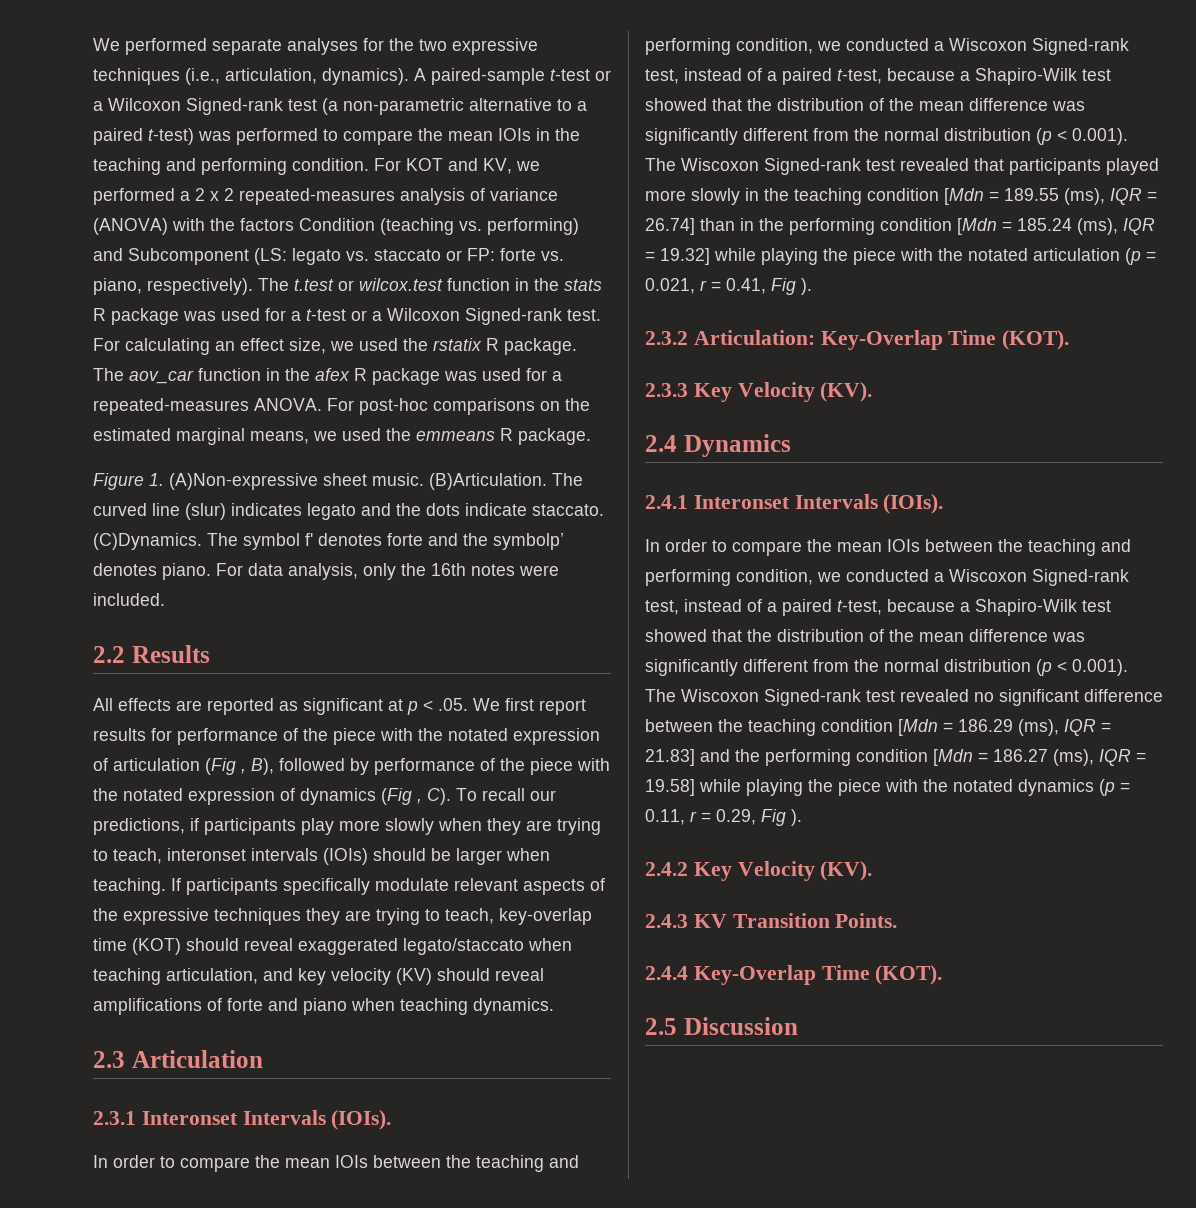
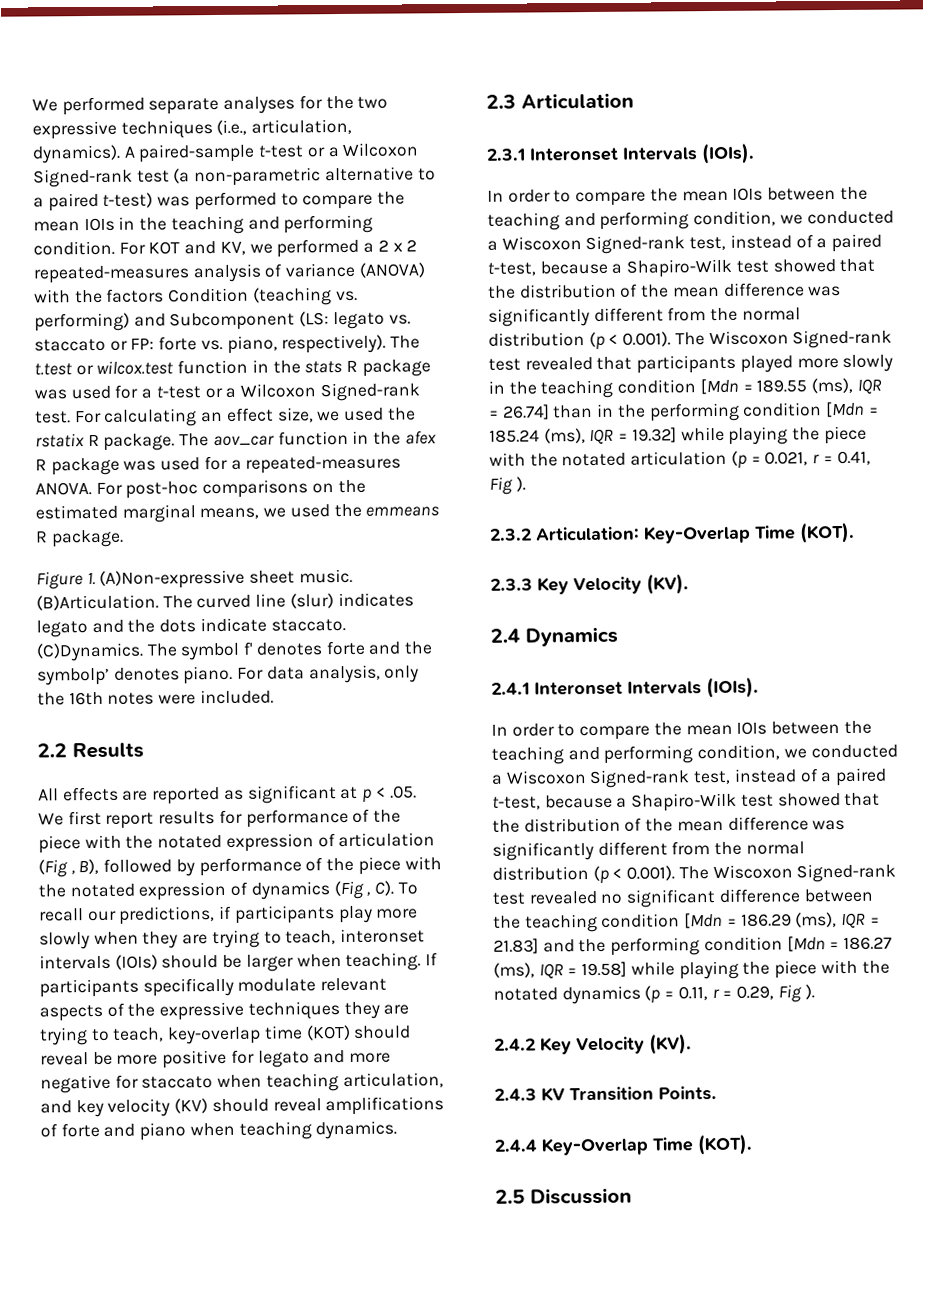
- If participants specifically modulate relevant aspects of the expressive techniques they are trying to teach, key-overlap time (KOT) should reveal exaggerated legato/staccato when teaching articulation, and key velocity (KV) should reveal amplifications of forte and piano when teaching dynamics.
+ If participants specifically modulate relevant aspects of the expressive techniques they are trying to teach, key-overlap time (KOT) should reveal be more positive for legato and more negative for staccato when teaching articulation, and key velocity (KV) should reveal amplifications of forte and piano when teaching dynamics.

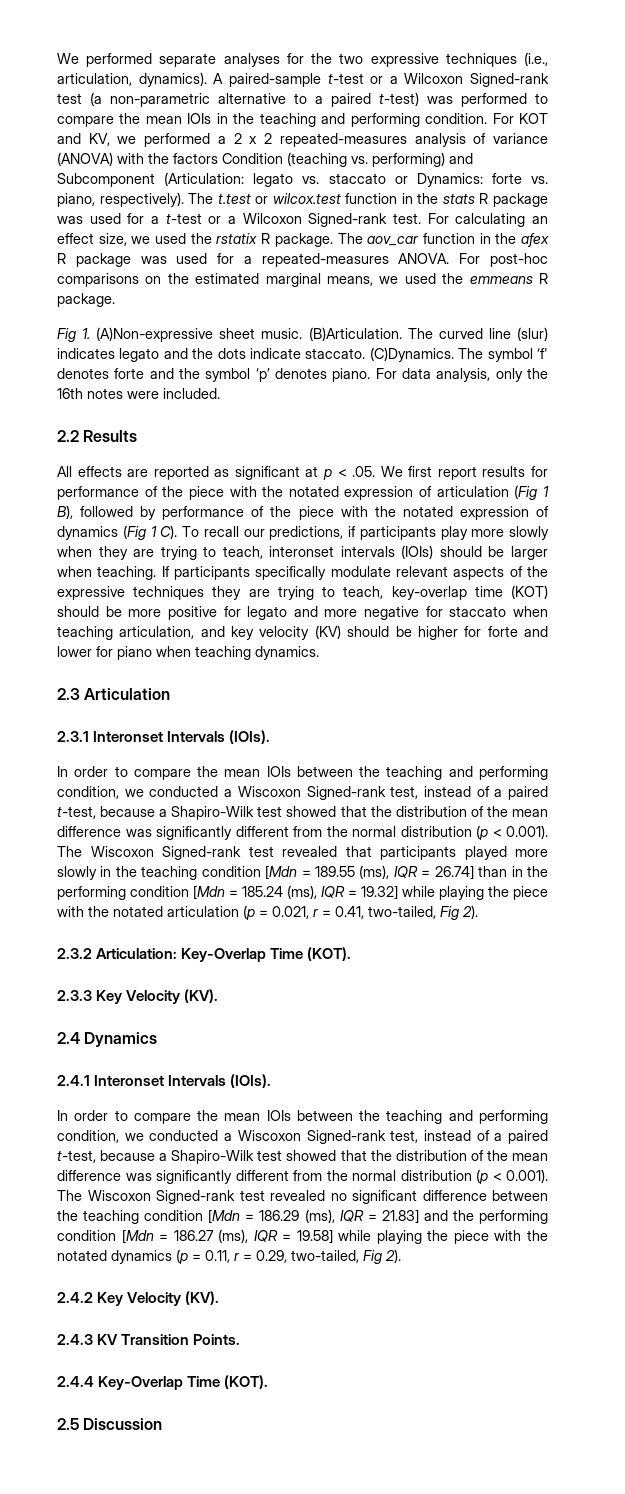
- For KOT and KV, we performed a 2 x 2 repeated-measures analysis of variance (ANOVA) with the factors Condition (teaching vs. performing) and Subcomponent (LS: legato vs. staccato or FP: forte vs. piano, respectively).
+ For KOT and KV, we performed a 2 x 2 repeated-measures analysis of variance (ANOVA) with the factors Condition (teaching vs. performing) and Subcomponent (Articulation: legato vs. staccato or Dynamics: forte vs. piano, respectively).
- Figure 1. (A)Non-expressive sheet music.
+ Fig 1. (A)Non-expressive sheet music.
- The symbol f' denotes forte and the symbolp’ denotes piano.
+ The symbol ‘f' denotes forte and the symbol ‘p’ denotes piano.
- All effects are reported as significant at p < .05. We first report results for performance of the piece with the notated expression of articulation (Fig , B), followed by performance of the piece with the notated expression of dynamics (Fig , C). To recall our predictions, if participants play more slowly when they are trying to teach, interonset intervals (IOIs) should be larger when teaching.
+ All effects are reported as significant at p < .05. We first report results for performance of the piece with the notated expression of articulation (Fig 1 B), followed by performance of the piece with the notated expression of dynamics (Fig 1 C). To recall our predictions, if participants play more slowly when they are trying to teach, interonset intervals (IOIs) should be larger when teaching.
- If participants specifically modulate relevant aspects of the expressive techniques they are trying to teach, key-overlap time (KOT) should reveal be more positive for legato and more negative for staccato when teaching articulation, and key velocity (KV) should reveal amplifications of forte and piano when teaching dynamics.
+ If participants specifically modulate relevant aspects of the expressive techniques they are trying to teach, key-overlap time (KOT) should be more positive for legato and more negative for staccato when teaching articulation, and key velocity (KV) should be higher for forte and lower for piano when teaching dynamics.
- In order to compare the mean IOIs between the teaching and performing condition, we conducted a Wiscoxon Signed-rank test, instead of a paired t-test, because a Shapiro-Wilk test showed that the distribution of the mean difference was significantly different from the normal distribution (p < 0.001). The Wiscoxon Signed-rank test revealed that participants played more slowly in the teaching condition [Mdn = 189.55 (ms), IQR = 26.74] than in the performing condition [Mdn = 185.24 (ms), IQR = 19.32] while playing the piece with the notated articulation (p = 0.021, r = 0.41, Fig ).
+ In order to compare the mean IOIs between the teaching and performing condition, we conducted a Wiscoxon Signed-rank test, instead of a paired t-test, because a Shapiro-Wilk test showed that the distribution of the mean difference was significantly different from the normal distribution (p < 0.001). The Wiscoxon Signed-rank test revealed that participants played more slowly in the teaching condition [Mdn = 189.55 (ms), IQR = 26.74] than in the performing condition [Mdn = 185.24 (ms), IQR = 19.32] while playing the piece with the notated articulation (p = 0.021, r = 0.41, two-tailed, Fig 2).
- In order to compare the mean IOIs between the teaching and performing condition, we conducted a Wiscoxon Signed-rank test, instead of a paired t-test, because a Shapiro-Wilk test showed that the distribution of the mean difference was significantly different from the normal distribution (p < 0.001). The Wiscoxon Signed-rank test revealed no significant difference between the teaching condition [Mdn = 186.29 (ms), IQR = 21.83] and the performing condition [Mdn = 186.27 (ms), IQR = 19.58] while playing the piece with the notated dynamics (p = 0.11, r = 0.29, Fig ).
+ In order to compare the mean IOIs between the teaching and performing condition, we conducted a Wiscoxon Signed-rank test, instead of a paired t-test, because a Shapiro-Wilk test showed that the distribution of the mean difference was significantly different from the normal distribution (p < 0.001). The Wiscoxon Signed-rank test revealed no significant difference between the teaching condition [Mdn = 186.29 (ms), IQR = 21.83] and the performing condition [Mdn = 186.27 (ms), IQR = 19.58] while playing the piece with the notated dynamics (p = 0.11, r = 0.29, two-tailed, Fig 2).

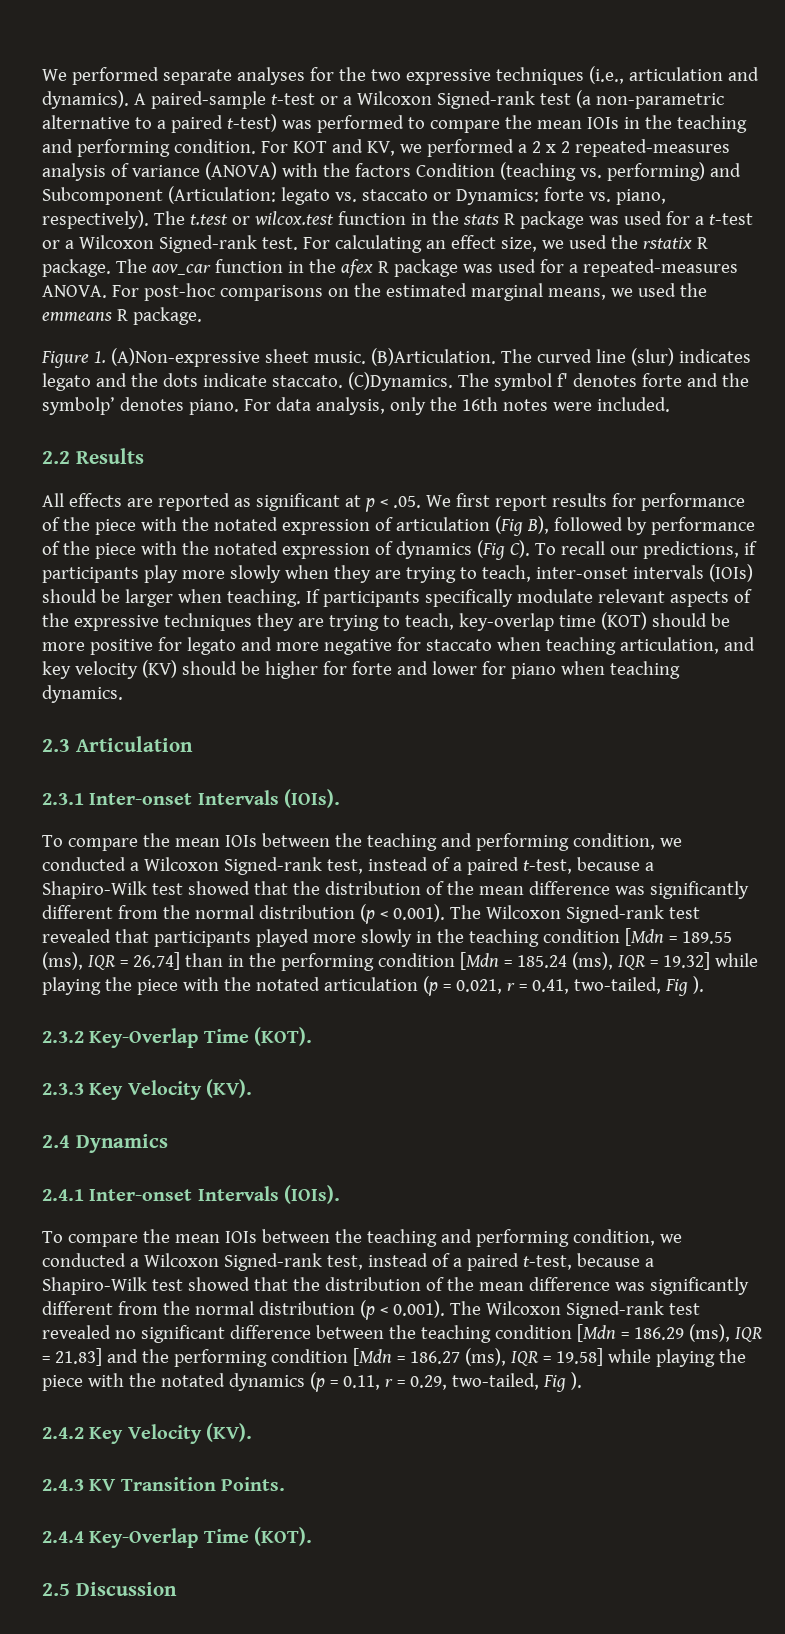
- We performed separate analyses for the two expressive techniques (i.e., articulation, dynamics).
+ We performed separate analyses for the two expressive techniques (i.e., articulation and dynamics).
- Fig 1. (A)Non-expressive sheet music.
+ Figure 1. (A)Non-expressive sheet music.
- The symbol ‘f' denotes forte and the symbol ‘p’ denotes piano.
+ The symbol f' denotes forte and the symbolp’ denotes piano.
- All effects are reported as significant at p < .05. We first report results for performance of the piece with the notated expression of articulation (Fig 1 B), followed by performance of the piece with the notated expression of dynamics (Fig 1 C). To recall our predictions, if participants play more slowly when they are trying to teach, interonset intervals (IOIs) should be larger when teaching.
+ All effects are reported as significant at p < .05. We first report results for performance of the piece with the notated expression of articulation (Fig B), followed by performance of the piece with the notated expression of dynamics (Fig C). To recall our predictions, if participants play more slowly when they are trying to teach, inter-onset intervals (IOIs) should be larger when teaching.
- 2.3.1 Interonset Intervals (IOIs).
- In order to compare the mean IOIs between the teaching and performing condition, we conducted a Wiscoxon Signed-rank test, instead of a paired t-test, because a Shapiro-Wilk test showed that the distribution of the mean difference was significantly different from the normal distribution (p < 0.001). The Wiscoxon Signed-rank test revealed that participants played more slowly in the teaching condition [Mdn = 189.55 (ms), IQR = 26.74] than in the performing condition [Mdn = 185.24 (ms), IQR = 19.32] while playing the piece with the notated articulation (p = 0.021, r = 0.41, two-tailed, Fig 2).
+ 2.3.1 Inter-onset Intervals (IOIs).
+ To compare the mean IOIs between the teaching and performing condition, we conducted a Wilcoxon Signed-rank test, instead of a paired t-test, because a Shapiro-Wilk test showed that the distribution of the mean difference was significantly different from the normal distribution (p < 0.001). The Wilcoxon Signed-rank test revealed that participants played more slowly in the teaching condition [Mdn = 189.55 (ms), IQR = 26.74] than in the performing condition [Mdn = 185.24 (ms), IQR = 19.32] while playing the piece with the notated articulation (p = 0.021, r = 0.41, two-tailed, Fig ).
- 2.3.2 Articulation: Key-Overlap Time (KOT).
+ 2.3.2 Key-Overlap Time (KOT).
- 2.4.1 Interonset Intervals (IOIs).
- In order to compare the mean IOIs between the teaching and performing condition, we conducted a Wiscoxon Signed-rank test, instead of a paired t-test, because a Shapiro-Wilk test showed that the distribution of the mean difference was significantly different from the normal distribution (p < 0.001). The Wiscoxon Signed-rank test revealed no significant difference between the teaching condition [Mdn = 186.29 (ms), IQR = 21.83] and the performing condition [Mdn = 186.27 (ms), IQR = 19.58] while playing the piece with the notated dynamics (p = 0.11, r = 0.29, two-tailed, Fig 2).
+ 2.4.1 Inter-onset Intervals (IOIs).
+ To compare the mean IOIs between the teaching and performing condition, we conducted a Wilcoxon Signed-rank test, instead of a paired t-test, because a Shapiro-Wilk test showed that the distribution of the mean difference was significantly different from the normal distribution (p < 0.001). The Wilcoxon Signed-rank test revealed no significant difference between the teaching condition [Mdn = 186.29 (ms), IQR = 21.83] and the performing condition [Mdn = 186.27 (ms), IQR = 19.58] while playing the piece with the notated dynamics (p = 0.11, r = 0.29, two-tailed, Fig ).

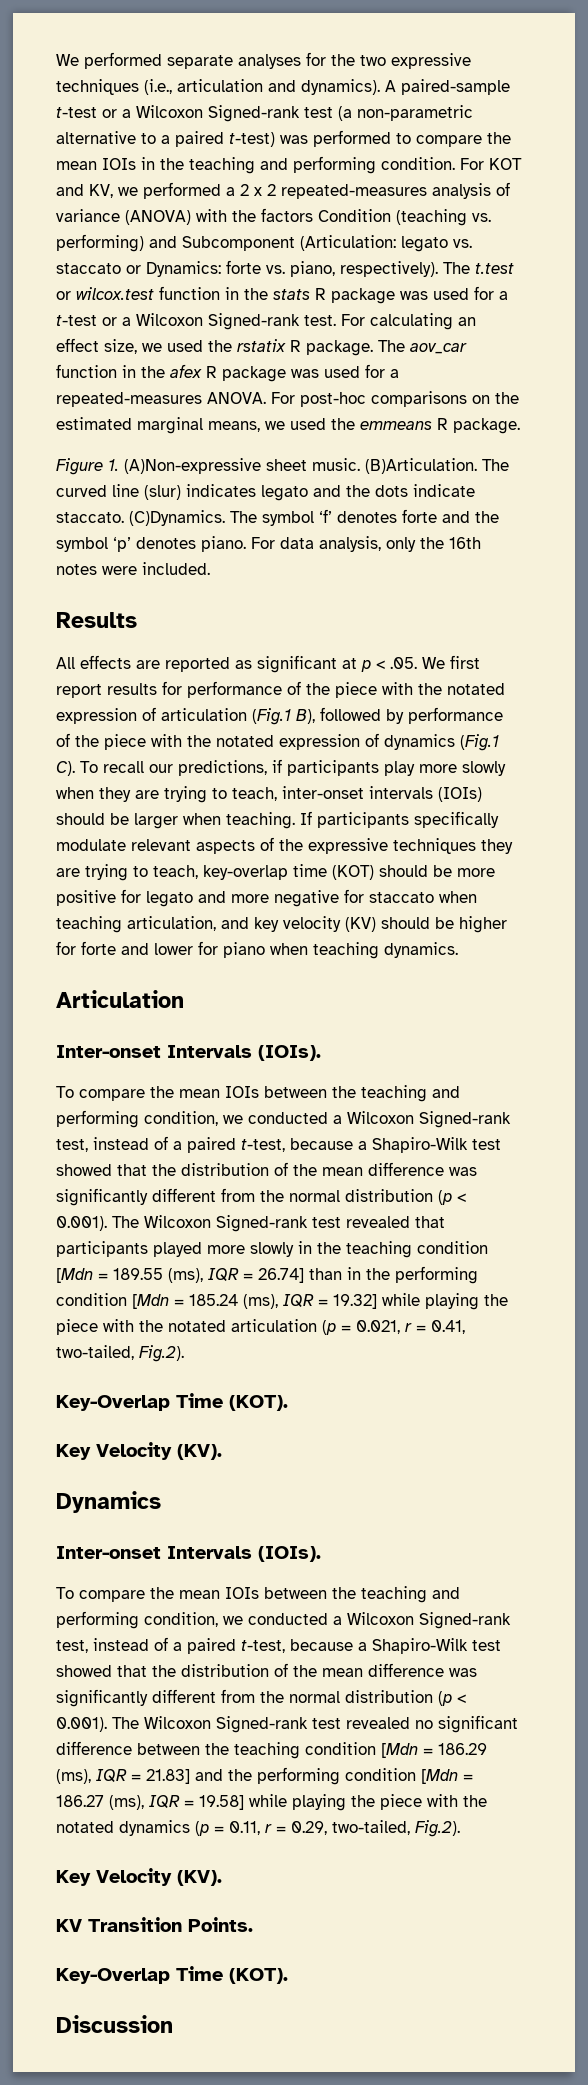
- The symbol f' denotes forte and the symbolp’ denotes piano.
+ The symbol ‘f’ denotes forte and the symbol ‘p’ denotes piano.
- 2.2 Results
+ Results
- All effects are reported as significant at p < .05. We first report results for performance of the piece with the notated expression of articulation (Fig B), followed by performance of the piece with the notated expression of dynamics (Fig C). To recall our predictions, if participants play more slowly when they are trying to teach, inter-onset intervals (IOIs) should be larger when teaching.
+ All effects are reported as significant at p < .05. We first report results for performance of the piece with the notated expression of articulation (Fig.1 B), followed by performance of the piece with the notated expression of dynamics (Fig.1 C). To recall our predictions, if participants play more slowly when they are trying to teach, inter-onset intervals (IOIs) should be larger when teaching.
- 2.3 Articulation
- 2.3.1 Inter-onset Intervals (IOIs).
+ Articulation
+ Inter-onset Intervals (IOIs).
- To compare the mean IOIs between the teaching and performing condition, we conducted a Wilcoxon Signed-rank test, instead of a paired t-test, because a Shapiro-Wilk test showed that the distribution of the mean difference was significantly different from the normal distribution (p < 0.001). The Wilcoxon Signed-rank test revealed that participants played more slowly in the teaching condition [Mdn = 189.55 (ms), IQR = 26.74] than in the performing condition [Mdn = 185.24 (ms), IQR = 19.32] while playing the piece with the notated articulation (p = 0.021, r = 0.41, two-tailed, Fig ).
- 2.3.2 Key-Overlap Time (KOT).
- 2.3.3 Key Velocity (KV).
- 2.4 Dynamics
- 2.4.1 Inter-onset Intervals (IOIs).
+ To compare the mean IOIs between the teaching and performing condition, we conducted a Wilcoxon Signed-rank test, instead of a paired t-test, because a Shapiro-Wilk test showed that the distribution of the mean difference was significantly different from the normal distribution (p < 0.001). The Wilcoxon Signed-rank test revealed that participants played more slowly in the teaching condition [Mdn = 189.55 (ms), IQR = 26.74] than in the performing condition [Mdn = 185.24 (ms), IQR = 19.32] while playing the piece with the notated articulation (p = 0.021, r = 0.41, two-tailed, Fig.2).
+ Key-Overlap Time (KOT).
+ Key Velocity (KV).
+ Dynamics
+ Inter-onset Intervals (IOIs).
- To compare the mean IOIs between the teaching and performing condition, we conducted a Wilcoxon Signed-rank test, instead of a paired t-test, because a Shapiro-Wilk test showed that the distribution of the mean difference was significantly different from the normal distribution (p < 0.001). The Wilcoxon Signed-rank test revealed no significant difference between the teaching condition [Mdn = 186.29 (ms), IQR = 21.83] and the performing condition [Mdn = 186.27 (ms), IQR = 19.58] while playing the piece with the notated dynamics (p = 0.11, r = 0.29, two-tailed, Fig ).
- 2.4.2 Key Velocity (KV).
- 2.4.3 KV Transition Points.
- 2.4.4 Key-Overlap Time (KOT).
- 2.5 Discussion
+ To compare the mean IOIs between the teaching and performing condition, we conducted a Wilcoxon Signed-rank test, instead of a paired t-test, because a Shapiro-Wilk test showed that the distribution of the mean difference was significantly different from the normal distribution (p < 0.001). The Wilcoxon Signed-rank test revealed no significant difference between the teaching condition [Mdn = 186.29 (ms), IQR = 21.83] and the performing condition [Mdn = 186.27 (ms), IQR = 19.58] while playing the piece with the notated dynamics (p = 0.11, r = 0.29, two-tailed, Fig.2).
+ Key Velocity (KV).
+ KV Transition Points.
+ Key-Overlap Time (KOT).
+ Discussion

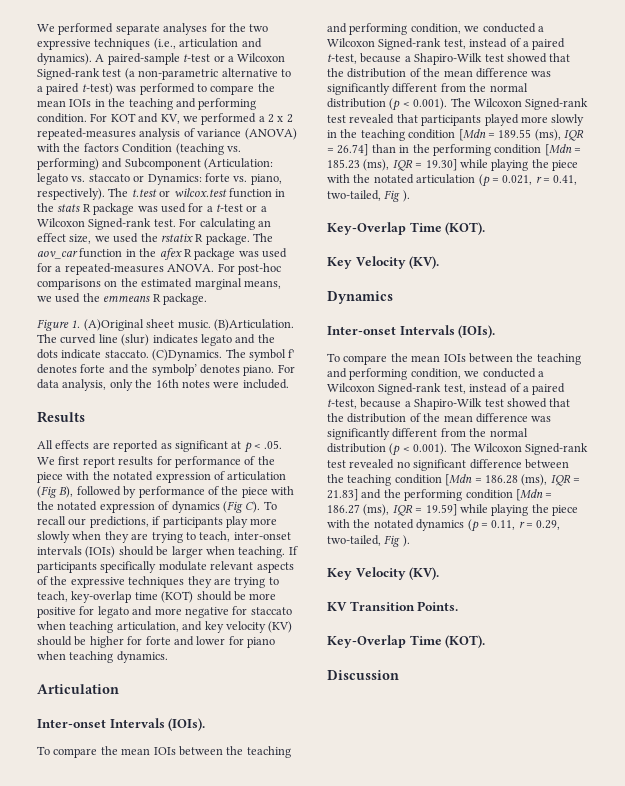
- Figure 1. (A)Non-expressive sheet music.
+ Figure 1. (A)Original sheet music.
- The symbol ‘f’ denotes forte and the symbol ‘p’ denotes piano.
+ The symbol f' denotes forte and the symbolp’ denotes piano.
- All effects are reported as significant at p < .05. We first report results for performance of the piece with the notated expression of articulation (Fig.1 B), followed by performance of the piece with the notated expression of dynamics (Fig.1 C). To recall our predictions, if participants play more slowly when they are trying to teach, inter-onset intervals (IOIs) should be larger when teaching.
+ All effects are reported as significant at p < .05. We first report results for performance of the piece with the notated expression of articulation (Fig B), followed by performance of the piece with the notated expression of dynamics (Fig C). To recall our predictions, if participants play more slowly when they are trying to teach, inter-onset intervals (IOIs) should be larger when teaching.
- To compare the mean IOIs between the teaching and performing condition, we conducted a Wilcoxon Signed-rank test, instead of a paired t-test, because a Shapiro-Wilk test showed that the distribution of the mean difference was significantly different from the normal distribution (p < 0.001). The Wilcoxon Signed-rank test revealed that participants played more slowly in the teaching condition [Mdn = 189.55 (ms), IQR = 26.74] than in the performing condition [Mdn = 185.24 (ms), IQR = 19.32] while playing the piece with the notated articulation (p = 0.021, r = 0.41, two-tailed, Fig.2).
+ To compare the mean IOIs between the teaching and performing condition, we conducted a Wilcoxon Signed-rank test, instead of a paired t-test, because a Shapiro-Wilk test showed that the distribution of the mean difference was significantly different from the normal distribution (p < 0.001). The Wilcoxon Signed-rank test revealed that participants played more slowly in the teaching condition [Mdn = 189.55 (ms), IQR = 26.74] than in the performing condition [Mdn = 185.23 (ms), IQR = 19.30] while playing the piece with the notated articulation (p = 0.021, r = 0.41, two-tailed, Fig ).
- To compare the mean IOIs between the teaching and performing condition, we conducted a Wilcoxon Signed-rank test, instead of a paired t-test, because a Shapiro-Wilk test showed that the distribution of the mean difference was significantly different from the normal distribution (p < 0.001). The Wilcoxon Signed-rank test revealed no significant difference between the teaching condition [Mdn = 186.29 (ms), IQR = 21.83] and the performing condition [Mdn = 186.27 (ms), IQR = 19.58] while playing the piece with the notated dynamics (p = 0.11, r = 0.29, two-tailed, Fig.2).
+ To compare the mean IOIs between the teaching and performing condition, we conducted a Wilcoxon Signed-rank test, instead of a paired t-test, because a Shapiro-Wilk test showed that the distribution of the mean difference was significantly different from the normal distribution (p < 0.001). The Wilcoxon Signed-rank test revealed no significant difference between the teaching condition [Mdn = 186.28 (ms), IQR = 21.83] and the performing condition [Mdn = 186.27 (ms), IQR = 19.59] while playing the piece with the notated dynamics (p = 0.11, r = 0.29, two-tailed, Fig ).

